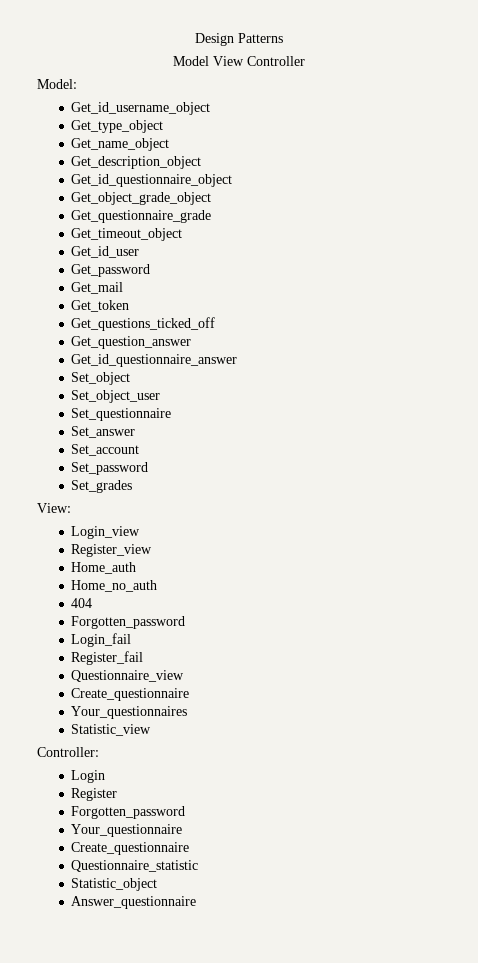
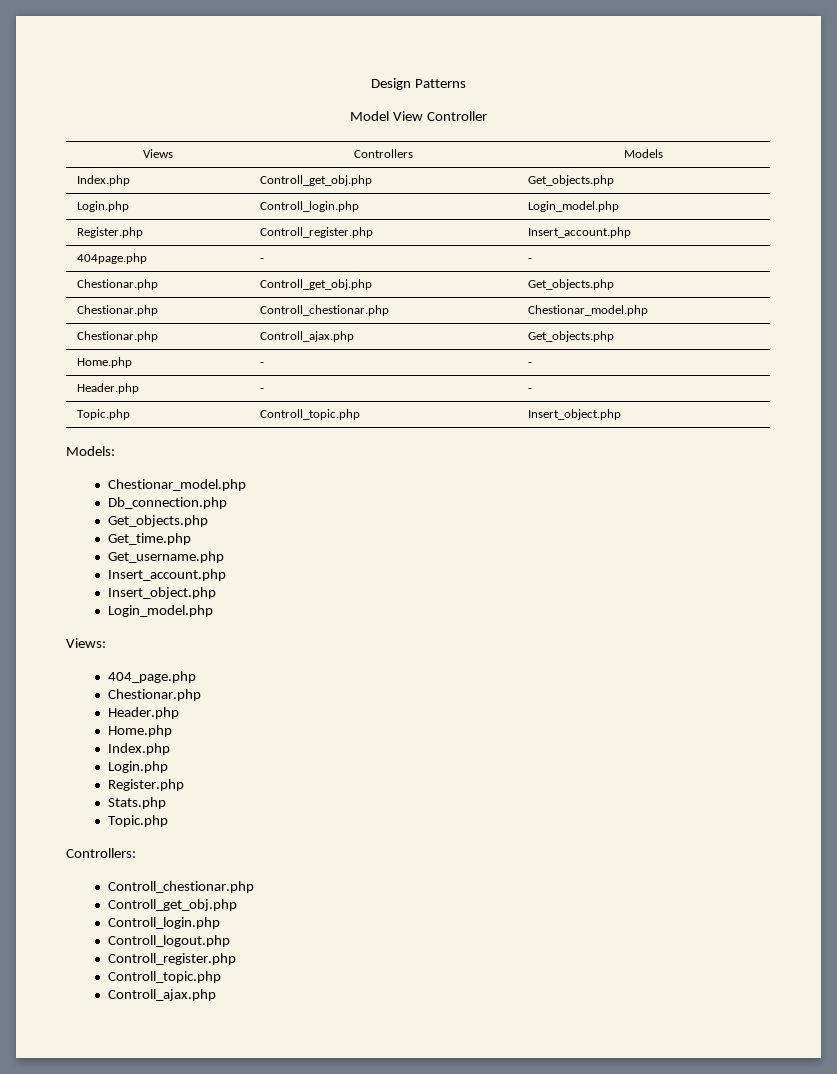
- Model:
- Get_id_username_object
- Get_type_object
- Get_name_object
- Get_description_object
- Get_id_questionnaire_object
- Get_object_grade_object
- Get_questionnaire_grade
- Get_timeout_object
- Get_id_user
- Get_password
- Get_mail
- Get_token
- Get_questions_ticked_off
- Get_question_answer
- Get_id_questionnaire_answer
- Set_object
- Set_object_user
- Set_questionnaire
- Set_answer
- Set_account
- Set_password
- Set_grades
- View:
- Login_view
- Register_view
- Home_auth
- Home_no_auth
- 404
- Forgotten_password
- Login_fail
- Register_fail
- Questionnaire_view
- Create_questionnaire
- Your_questionnaires
- Statistic_view
- Controller:
- Login
- Register
- Forgotten_password
- Your_questionnaire
- Create_questionnaire
- Questionnaire_statistic
- Statistic_object
- Answer_questionnaire
+ Views | Controllers | Models
+ Index.php | Controll_get_obj.php | Get_objects.php
+ Login.php | Controll_login.php | Login_model.php
+ Register.php | Controll_register.php | Insert_account.php
+ 404page.php | - | -
+ Chestionar.php | Controll_get_obj.php | Get_objects.php
+ Chestionar.php | Controll_chestionar.php | Chestionar_model.php
+ Chestionar.php | Controll_ajax.php | Get_objects.php
+ Home.php | - | -
+ Header.php | - | -
+ Topic.php | Controll_topic.php | Insert_object.php
+ Models:
+ Chestionar_model.php
+ Db_connection.php
+ Get_objects.php
+ Get_time.php
+ Get_username.php
+ Insert_account.php
+ Insert_object.php
+ Login_model.php
+ Views:
+ 404_page.php
+ Chestionar.php
+ Header.php
+ Home.php
+ Index.php
+ Login.php
+ Register.php
+ Stats.php
+ Topic.php
+ Controllers:
+ Controll_chestionar.php
+ Controll_get_obj.php
+ Controll_login.php
+ Controll_logout.php
+ Controll_register.php
+ Controll_topic.php
+ Controll_ajax.php

